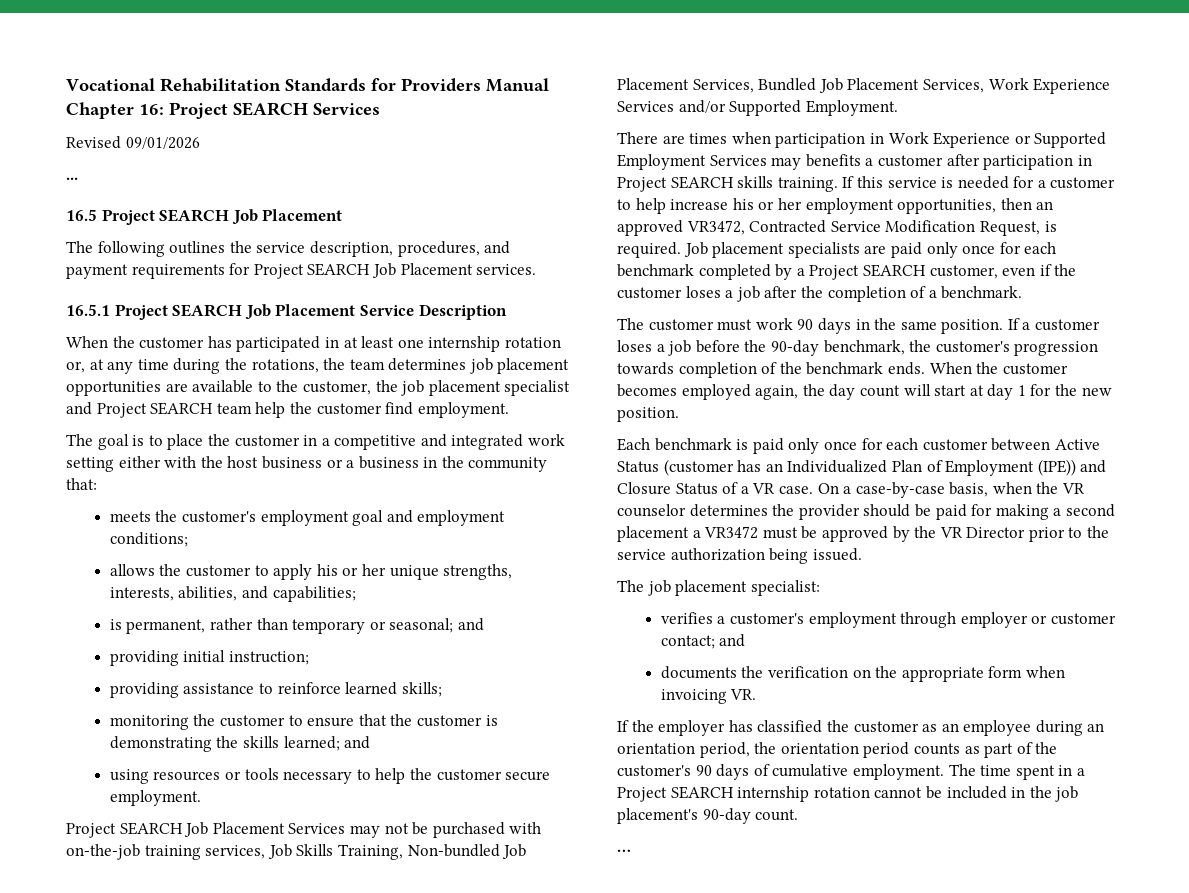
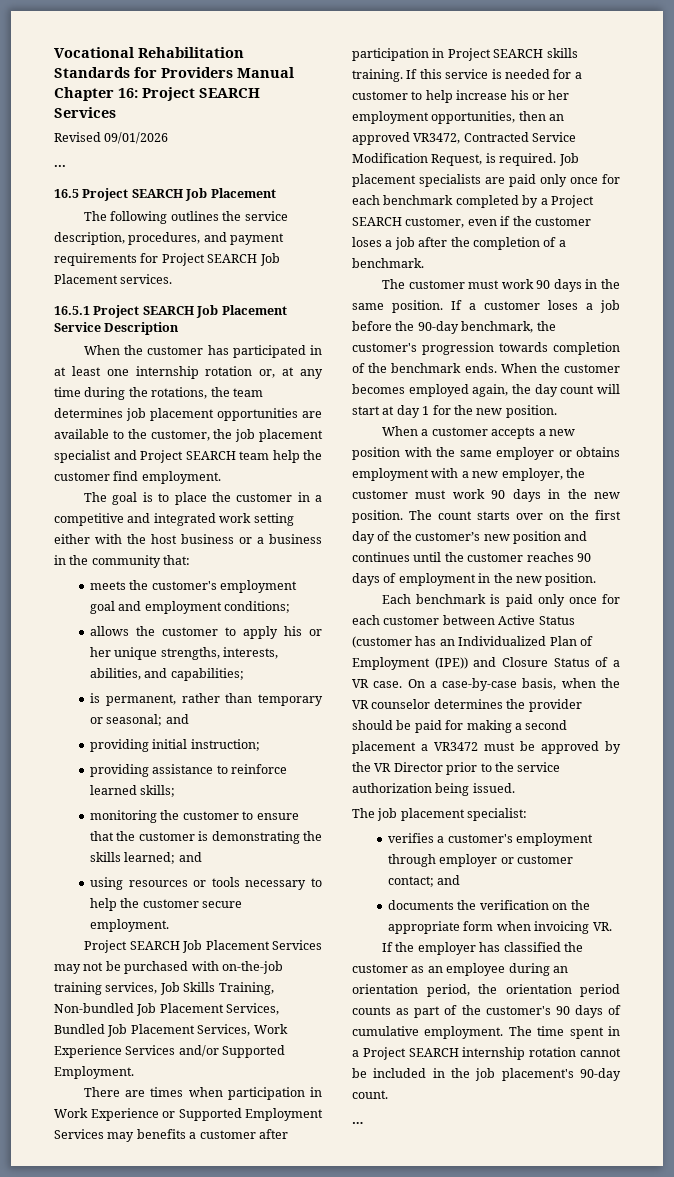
+ When a customer accepts a new position with the same employer or obtains employment with a new employer, the customer must work 90 days in the new position. The count starts over on the first day of the customer’s new position and continues until the customer reaches 90 days of employment in the new position.

